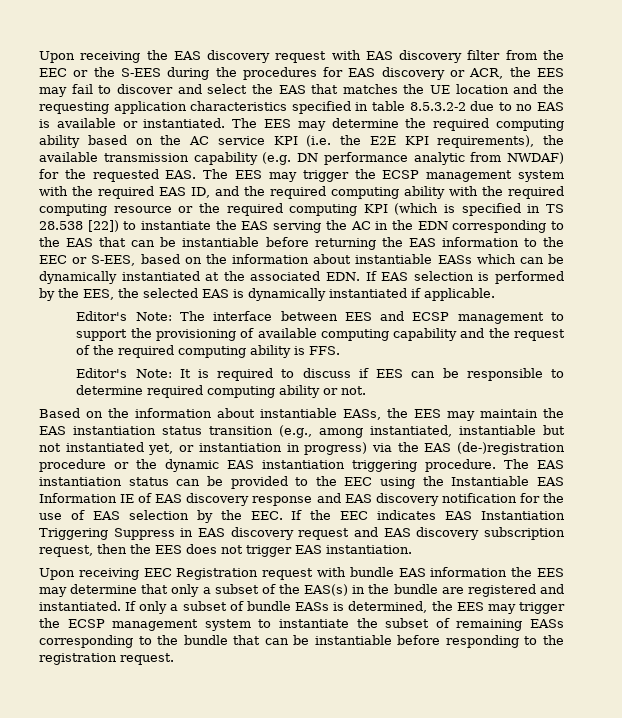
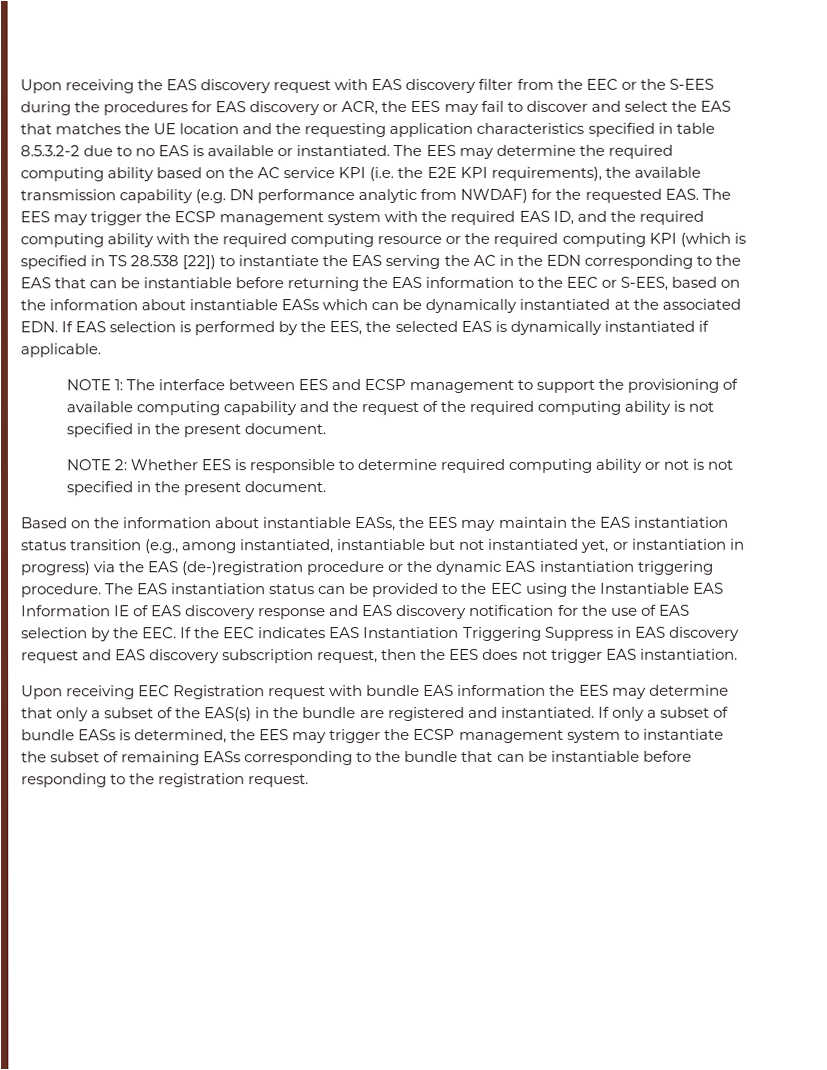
- Editor's Note: The interface between EES and ECSP management to support the provisioning of available computing capability and the request of the required computing ability is FFS.
- Editor's Note: It is required to discuss if EES can be responsible to determine required computing ability or not.
+ NOTE 1: The interface between EES and ECSP management to support the provisioning of available computing capability and the request of the required computing ability is not specified in the present document.
+ NOTE 2: Whether EES is responsible to determine required computing ability or not is not specified in the present document.

